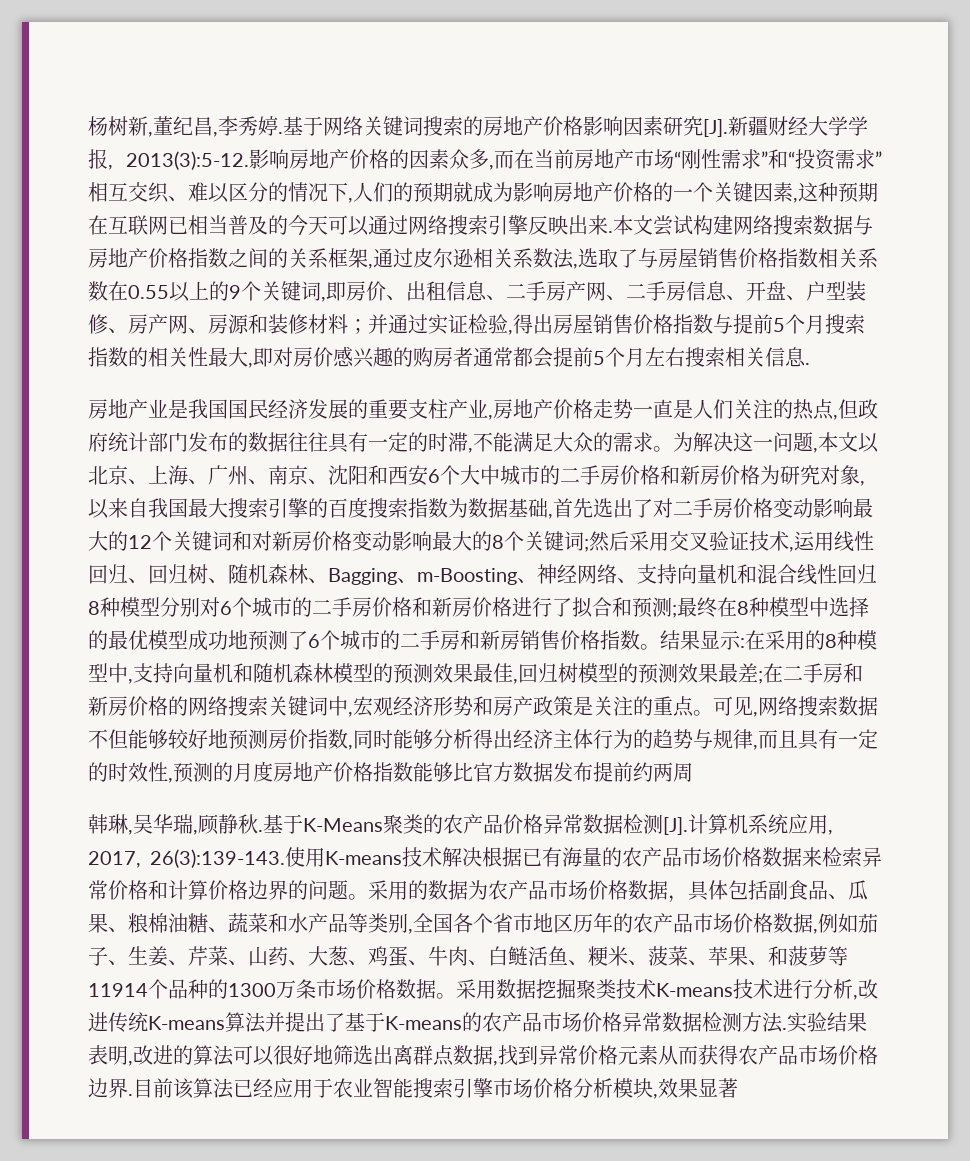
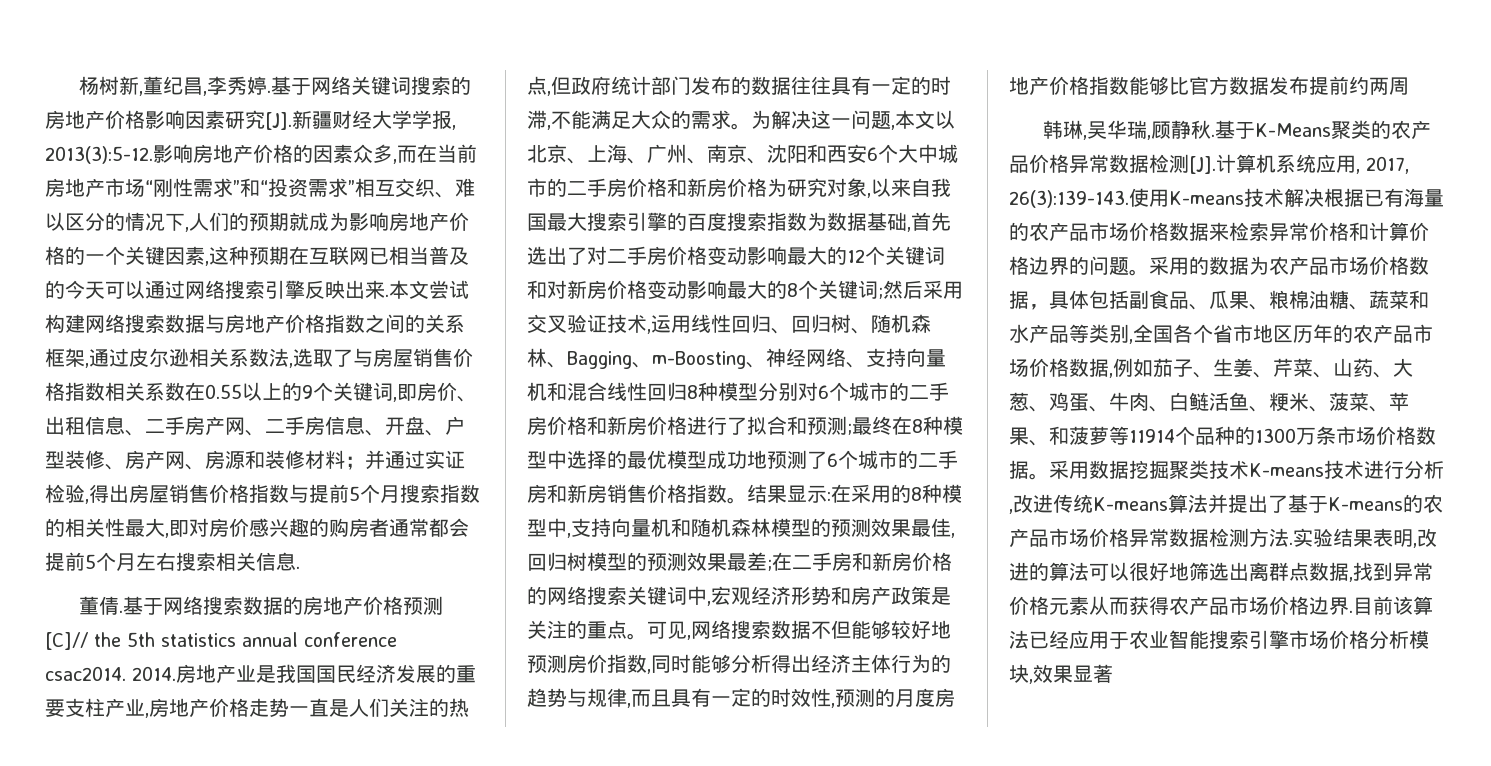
+ 董倩.基于网络搜索数据的房地产价格预测[C]// the 5th statistics annual conference csac2014. 2014.

